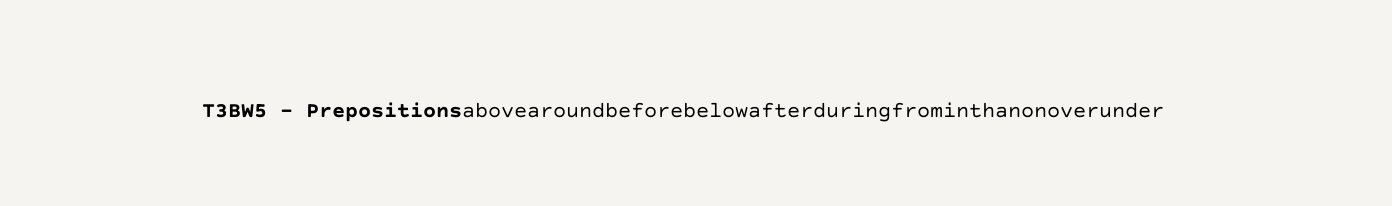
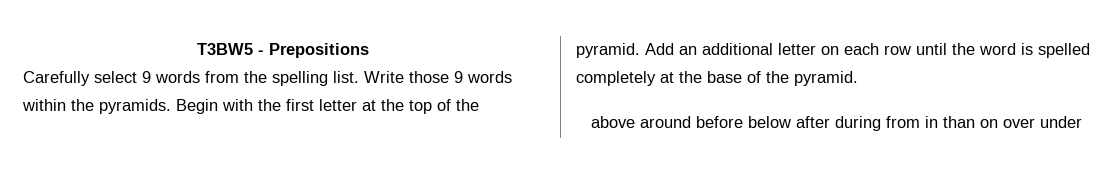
- T3BW5 - Prepositionsabovearoundbeforebelowafterduringfrominthanonoverunder
+ T3BW5 - Prepositions
+ Carefully select 9 words from the spelling list. Write those 9 words within the pyramids. Begin with the first letter at the top of the pyramid. Add an additional letter on each row until the word is spelled completely at the base of the pyramid.
+ above around before below after during from in than on over under

